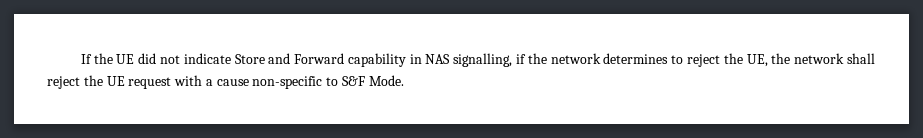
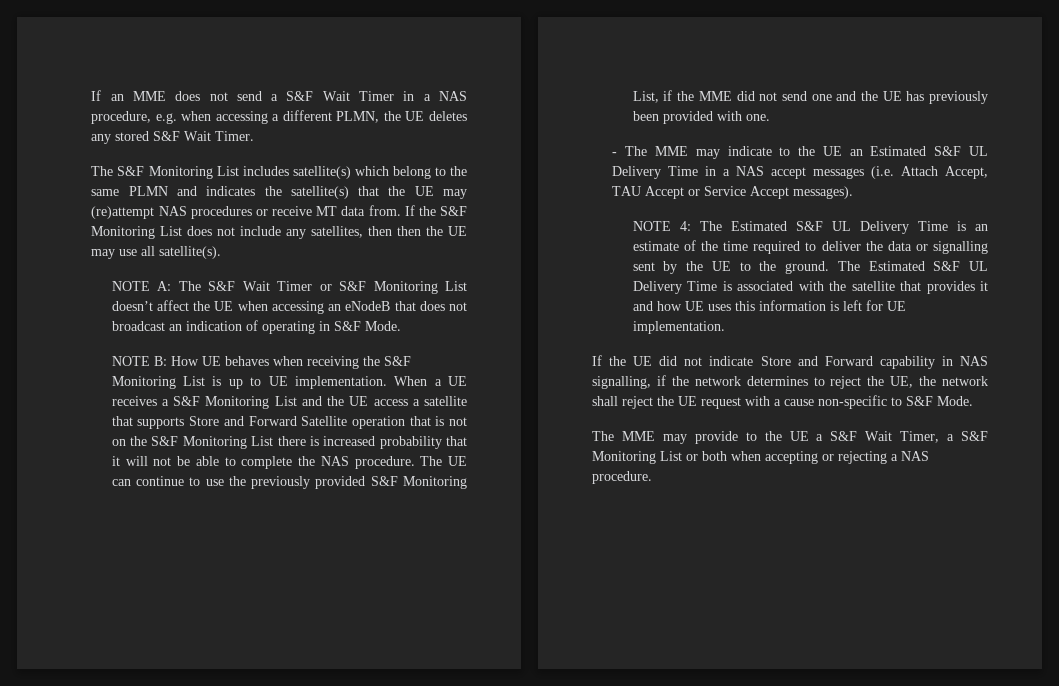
+ If an MME does not send a S&F Wait Timer in a NAS procedure, e.g. when accessing a different PLMN, the UE deletes any stored S&F Wait Timer.
+ The S&F Monitoring List includes satellite(s) which belong to the same PLMN and indicates the satellite(s) that the UE may (re)attempt NAS procedures or receive MT data from. If the S&F Monitoring List does not include any satellites, then then the UE may use all satellite(s).
+ NOTE A: The S&F Wait Timer or S&F Monitoring List doesn’t affect the UE when accessing an eNodeB that does not broadcast an indication of operating in S&F Mode.
+ NOTE B: How UE behaves when receiving the S&F Monitoring List is up to UE implementation. When a UE receives a S&F Monitoring List and the UE access a satellite that supports Store and Forward Satellite operation that is not on the S&F Monitoring List there is increased probability that it will not be able to complete the NAS procedure. The UE can continue to use the previously provided S&F Monitoring List, if the MME did not send one and the UE has previously been provided with one.
+ - The MME may indicate to the UE an Estimated S&F UL Delivery Time in a NAS accept messages (i.e. Attach Accept, TAU Accept or Service Accept messages).
+ NOTE 4: The Estimated S&F UL Delivery Time is an estimate of the time required to deliver the data or signalling sent by the UE to the ground. The Estimated S&F UL Delivery Time is associated with the satellite that provides it and how UE uses this information is left for UE implementation.
+ The MME may provide to the UE a S&F Wait Timer, a S&F Monitoring List or both when accepting or rejecting a NAS procedure.

